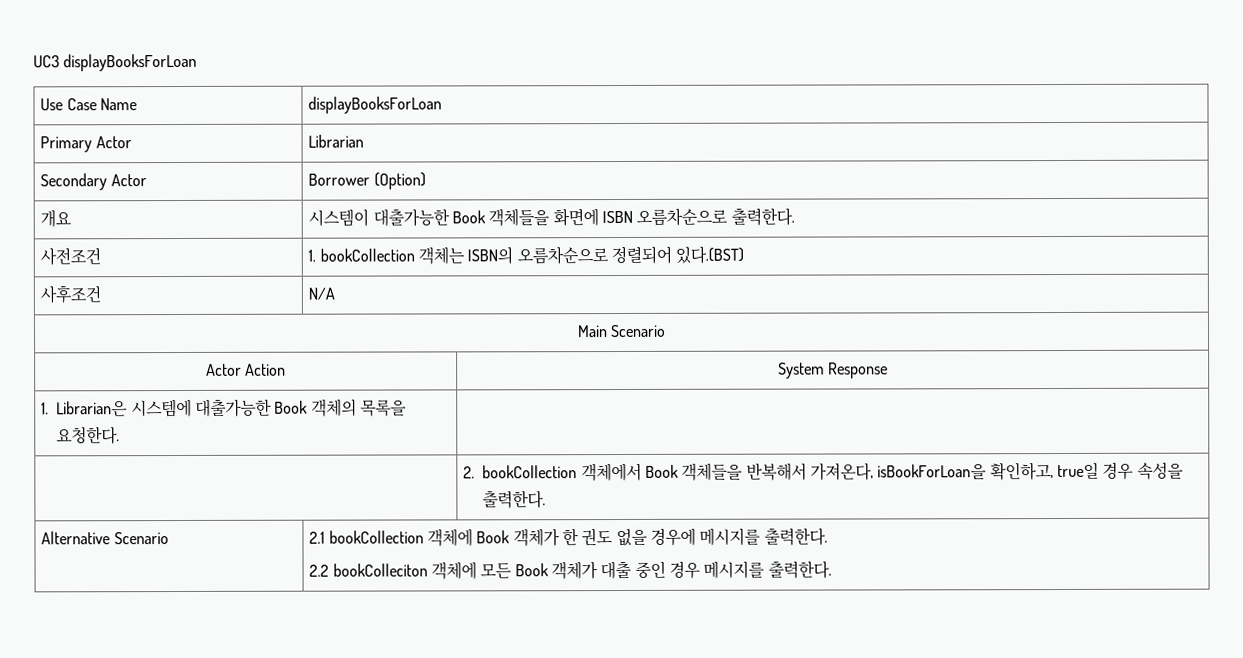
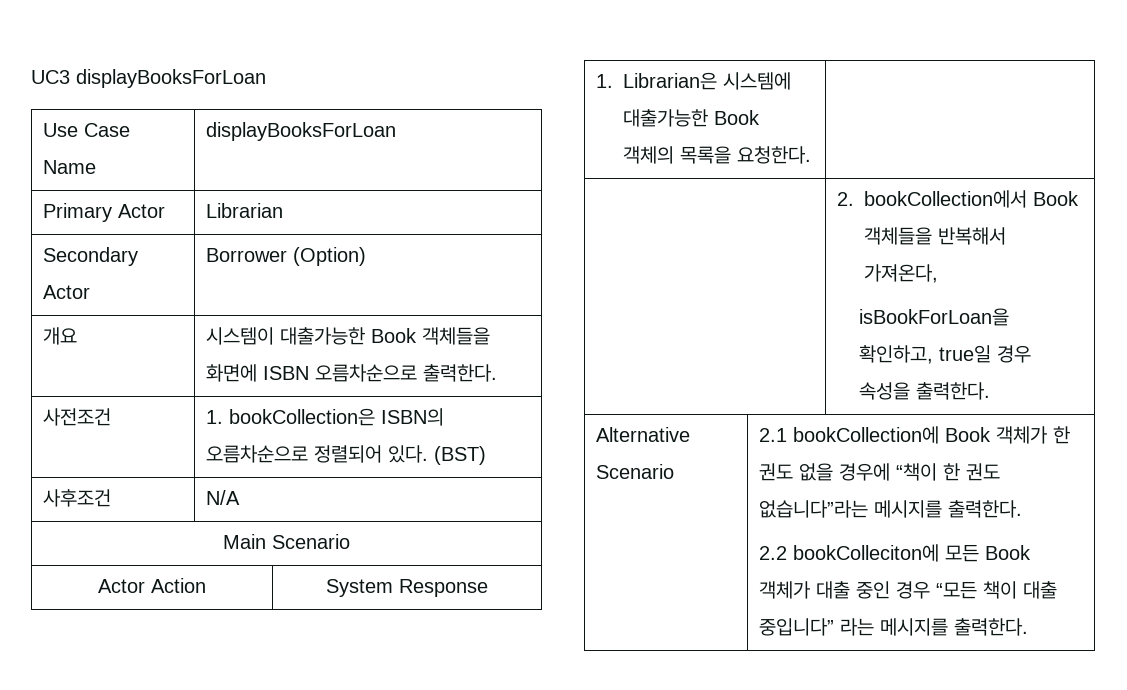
- 사전조건 | 1. bookCollection 객체는 ISBN의 오름차순으로 정렬되어 있다.(BST)
+ 사전조건 | 1. bookCollection은 ISBN의 오름차순으로 정렬되어 있다. (BST)
- | 2. bookCollection 객체에서 Book 객체들을 반복해서 가져온다, isBookForLoan을 확인하고, true일 경우 속성을 출력한다.
+ | 2. bookCollection에서 Book 객체들을 반복해서 가져온다,
+ isBookForLoan을 확인하고, true일 경우 속성을 출력한다.
- Alternative Scenario | 2.1 bookCollection 객체에 Book 객체가 한 권도 없을 경우에 메시지를 출력한다.
- 2.2 bookColleciton 객체에 모든 Book 객체가 대출 중인 경우 메시지를 출력한다.
+ Alternative Scenario | 2.1 bookCollection에 Book 객체가 한 권도 없을 경우에 “책이 한 권도 없습니다”라는 메시지를 출력한다.
+ 2.2 bookColleciton에 모든 Book 객체가 대출 중인 경우 “모든 책이 대출 중입니다” 라는 메시지를 출력한다.

